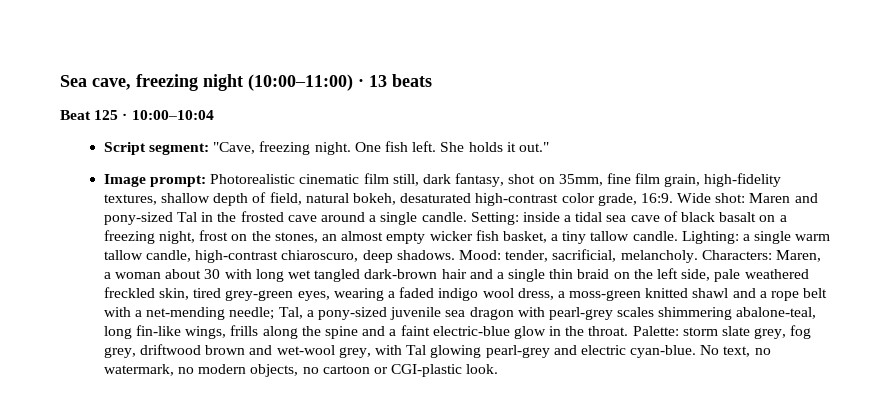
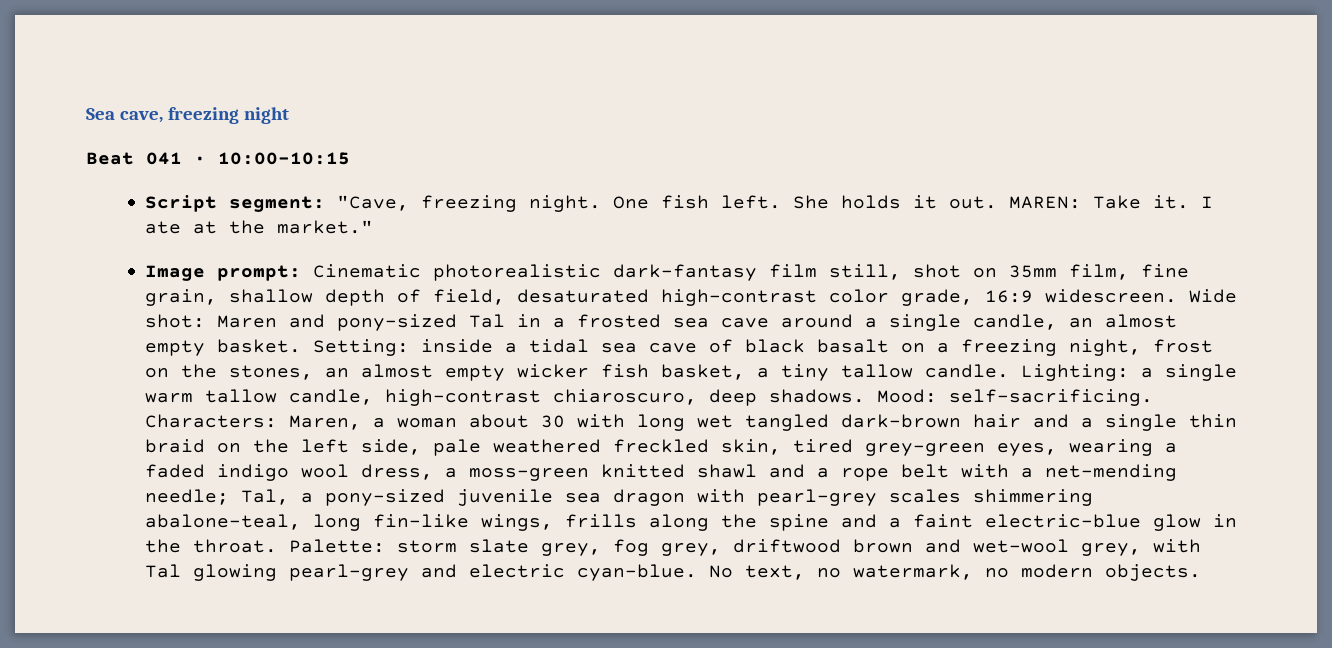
- Sea cave, freezing night (10:00–11:00) · 13 beats
- Beat 125 · 10:00–10:04
+ Sea cave, freezing night
+ Beat 041 · 10:00–10:15
- She holds it out."
- Image prompt: Photorealistic cinematic film still, dark fantasy, shot on 35mm, fine film grain, high-fidelity textures, shallow depth of field, natural bokeh, desaturated high-contrast color grade, 16:9.
+ She holds it out. MAREN: Take it. I ate at the market."
+ Image prompt: Cinematic photorealistic dark-fantasy film still, shot on 35mm film, fine grain, shallow depth of field, desaturated high-contrast color grade, 16:9 widescreen.
- Wide shot: Maren and pony-sized Tal in the frosted cave around a single candle.
+ Wide shot: Maren and pony-sized Tal in a frosted sea cave around a single candle, an almost empty basket.
- Mood: tender, sacrificial, melancholy.
+ Mood: self-sacrificing.
- No text, no watermark, no modern objects, no cartoon or CGI-plastic look.
+ No text, no watermark, no modern objects.

